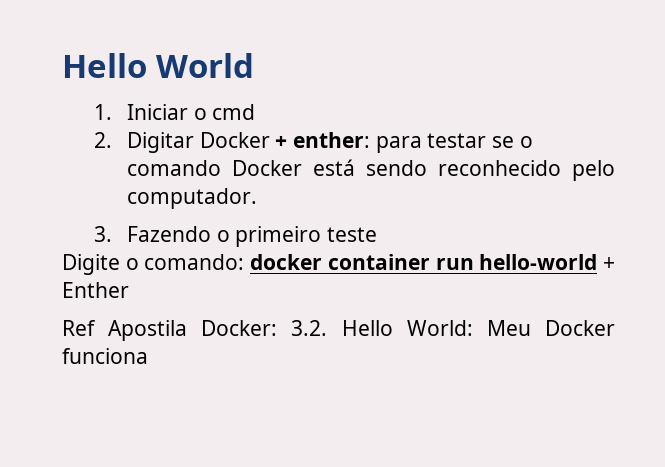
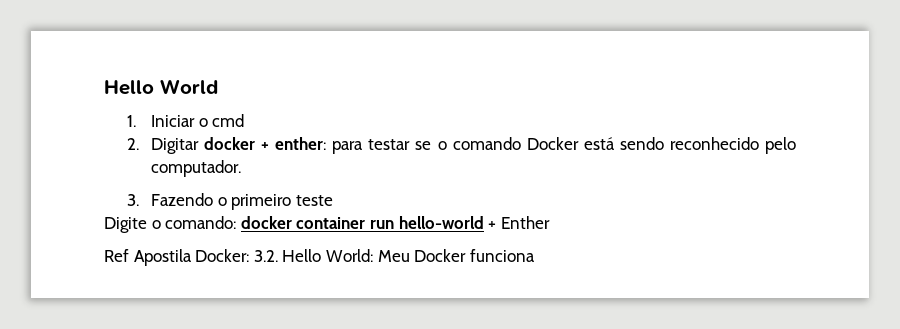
- 2. Digitar Docker + enther: para testar se o comando Docker está sendo reconhecido pelo computador.
+ 2. Digitar docker + enther: para testar se o comando Docker está sendo reconhecido pelo computador.

